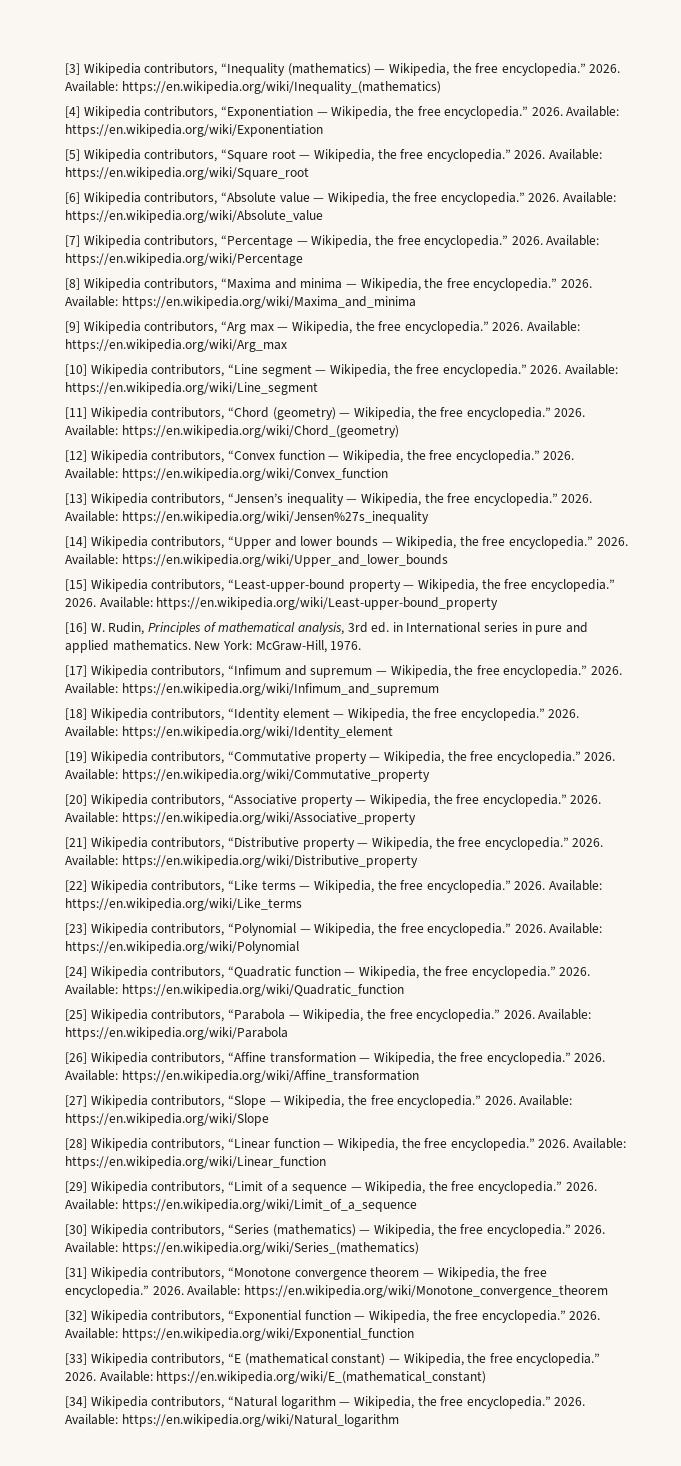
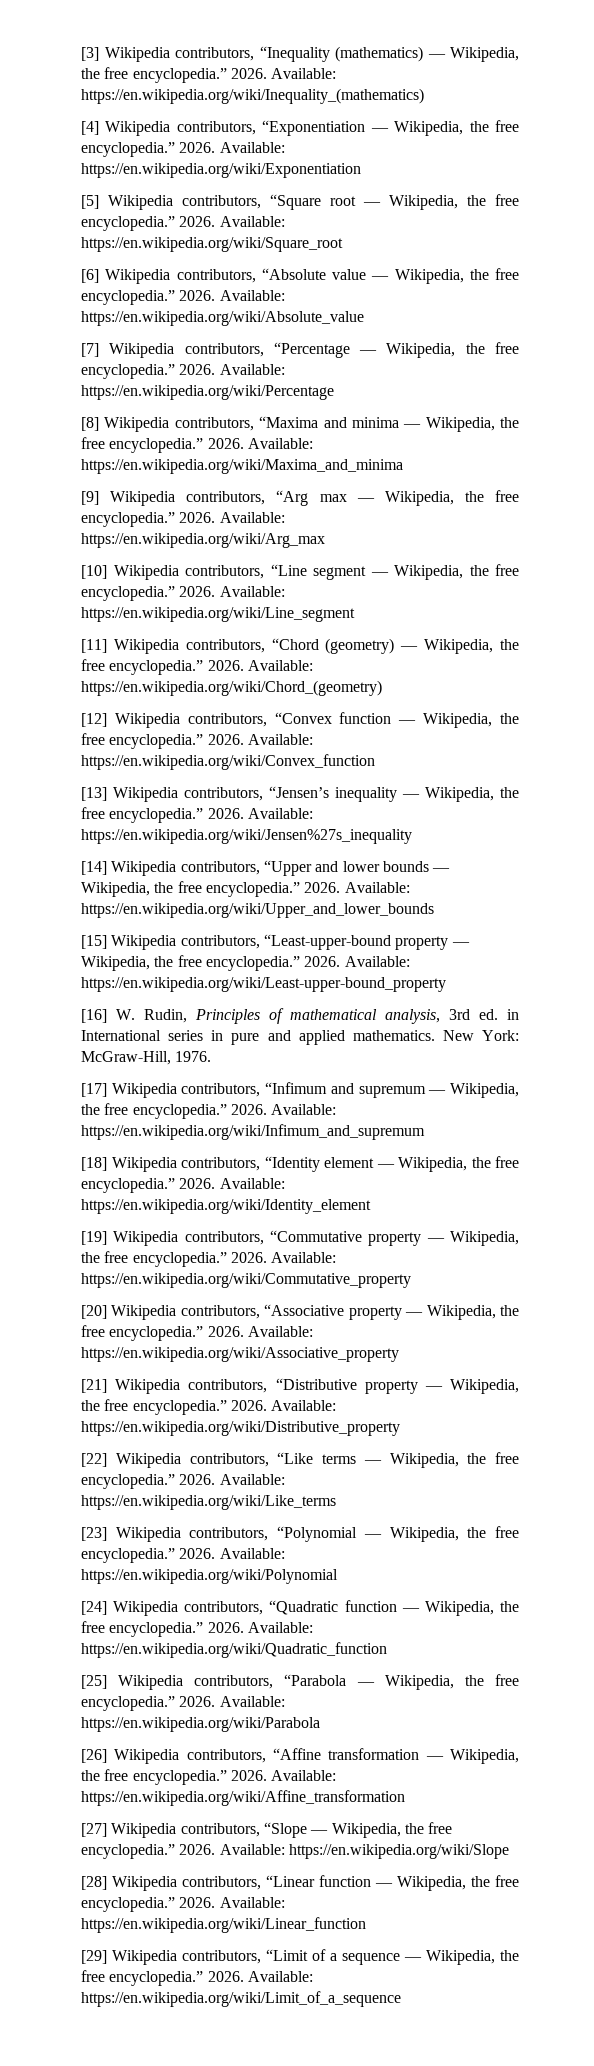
- [30] Wikipedia contributors, “Series (mathematics) — Wikipedia, the free encyclopedia.” 2026. Available: https://en.wikipedia.org/wiki/Series_(mathematics)
- [31] Wikipedia contributors, “Monotone convergence theorem — Wikipedia, the free encyclopedia.” 2026. Available: https://en.wikipedia.org/wiki/Monotone_convergence_theorem
- [32] Wikipedia contributors, “Exponential function — Wikipedia, the free encyclopedia.” 2026. Available: https://en.wikipedia.org/wiki/Exponential_function
- [33] Wikipedia contributors, “E (mathematical constant) — Wikipedia, the free encyclopedia.” 2026. Available: https://en.wikipedia.org/wiki/E_(mathematical_constant)
- [34] Wikipedia contributors, “Natural logarithm — Wikipedia, the free encyclopedia.” 2026. Available: https://en.wikipedia.org/wiki/Natural_logarithm

